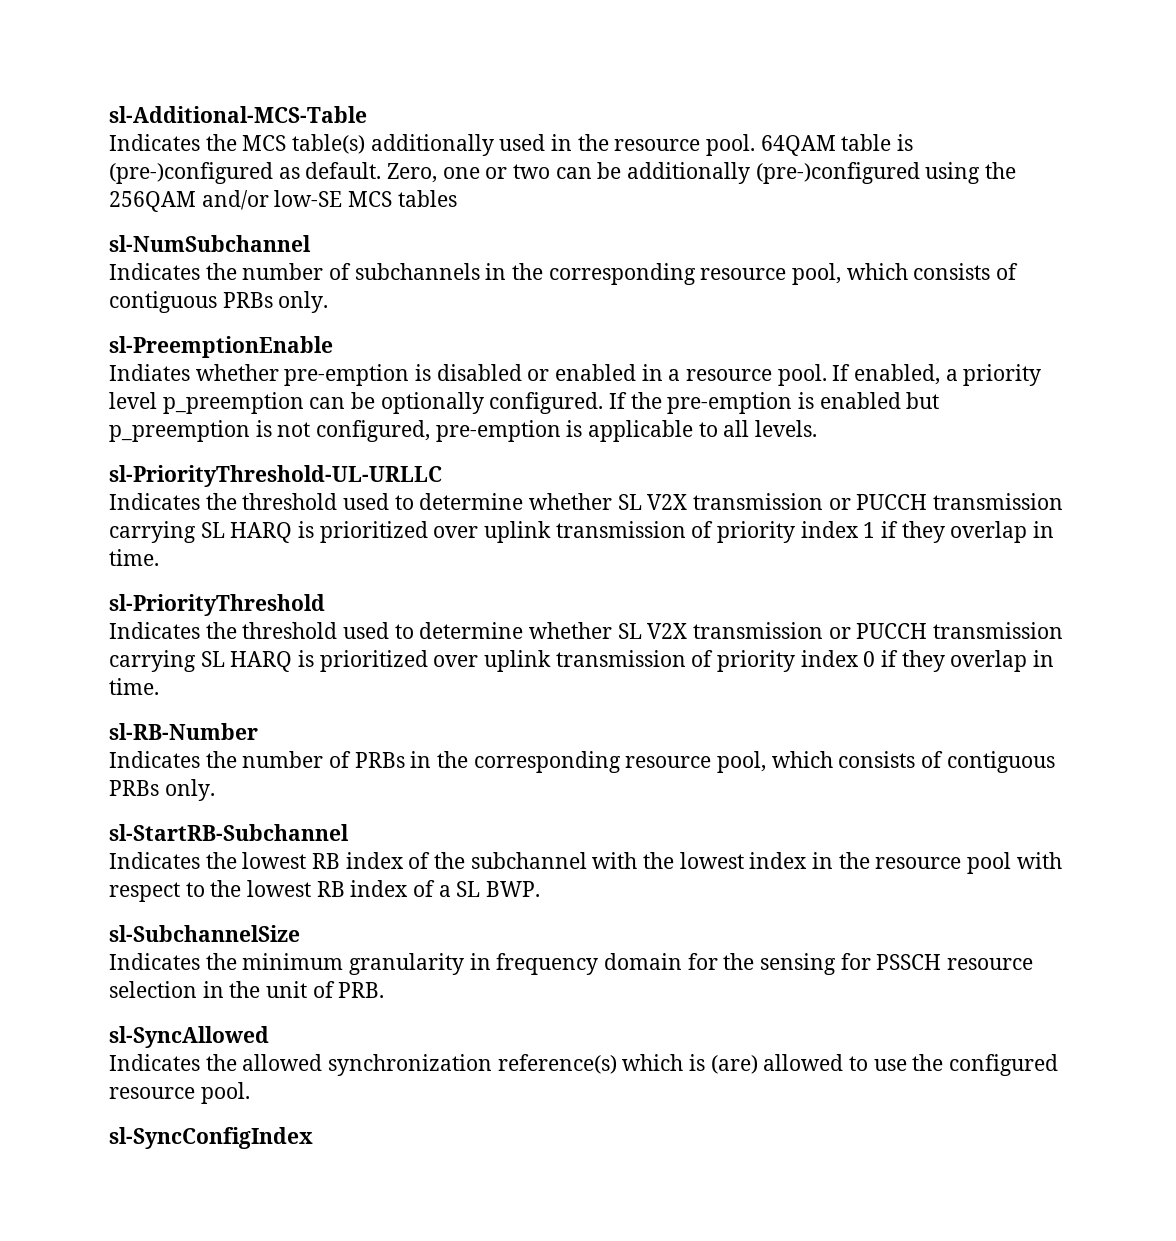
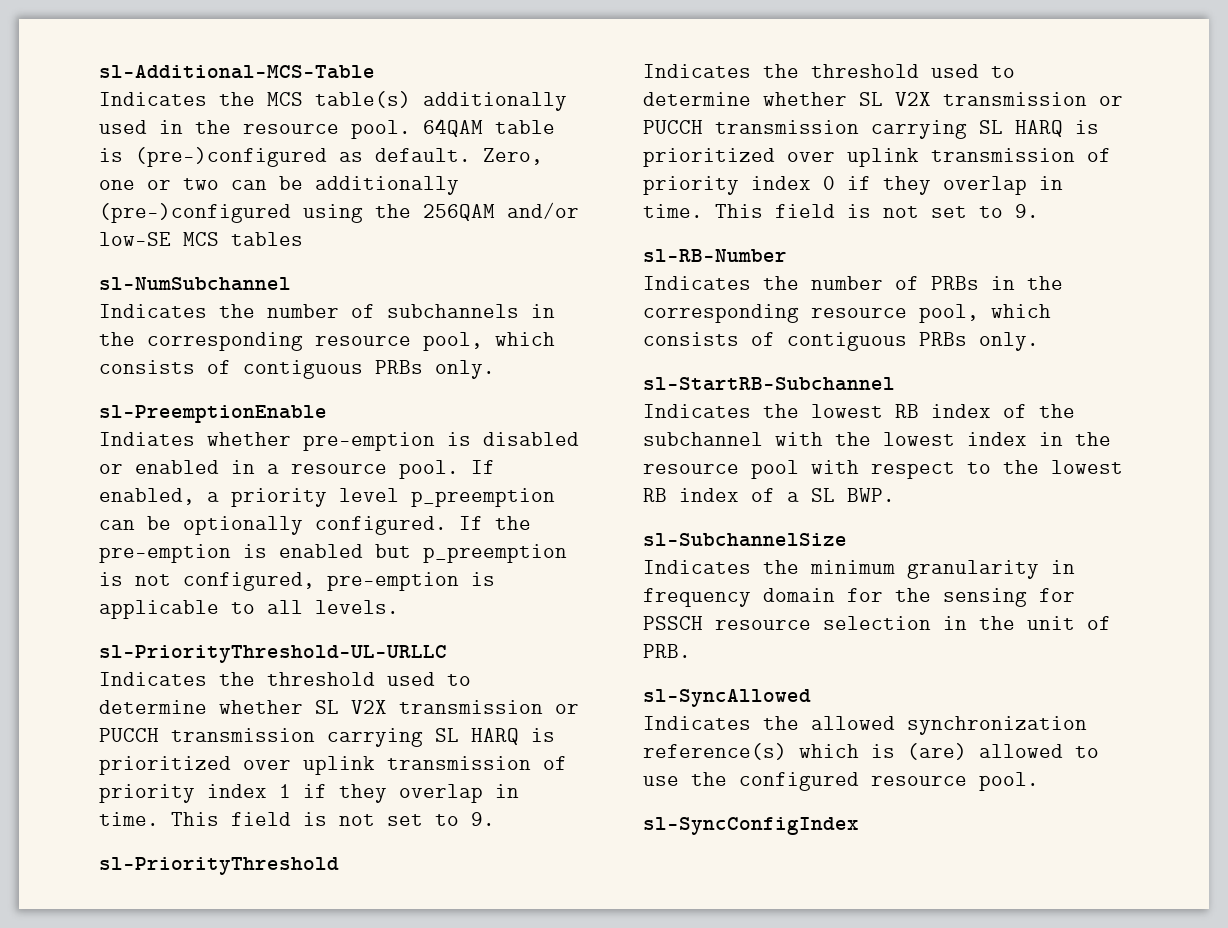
- Indicates the threshold used to determine whether SL V2X transmission or PUCCH transmission carrying SL HARQ is prioritized over uplink transmission of priority index 1 if they overlap in time.
+ Indicates the threshold used to determine whether SL V2X transmission or PUCCH transmission carrying SL HARQ is prioritized over uplink transmission of priority index 1 if they overlap in time. This field is not set to 9.
- Indicates the threshold used to determine whether SL V2X transmission or PUCCH transmission carrying SL HARQ is prioritized over uplink transmission of priority index 0 if they overlap in time.
+ Indicates the threshold used to determine whether SL V2X transmission or PUCCH transmission carrying SL HARQ is prioritized over uplink transmission of priority index 0 if they overlap in time. This field is not set to 9.

